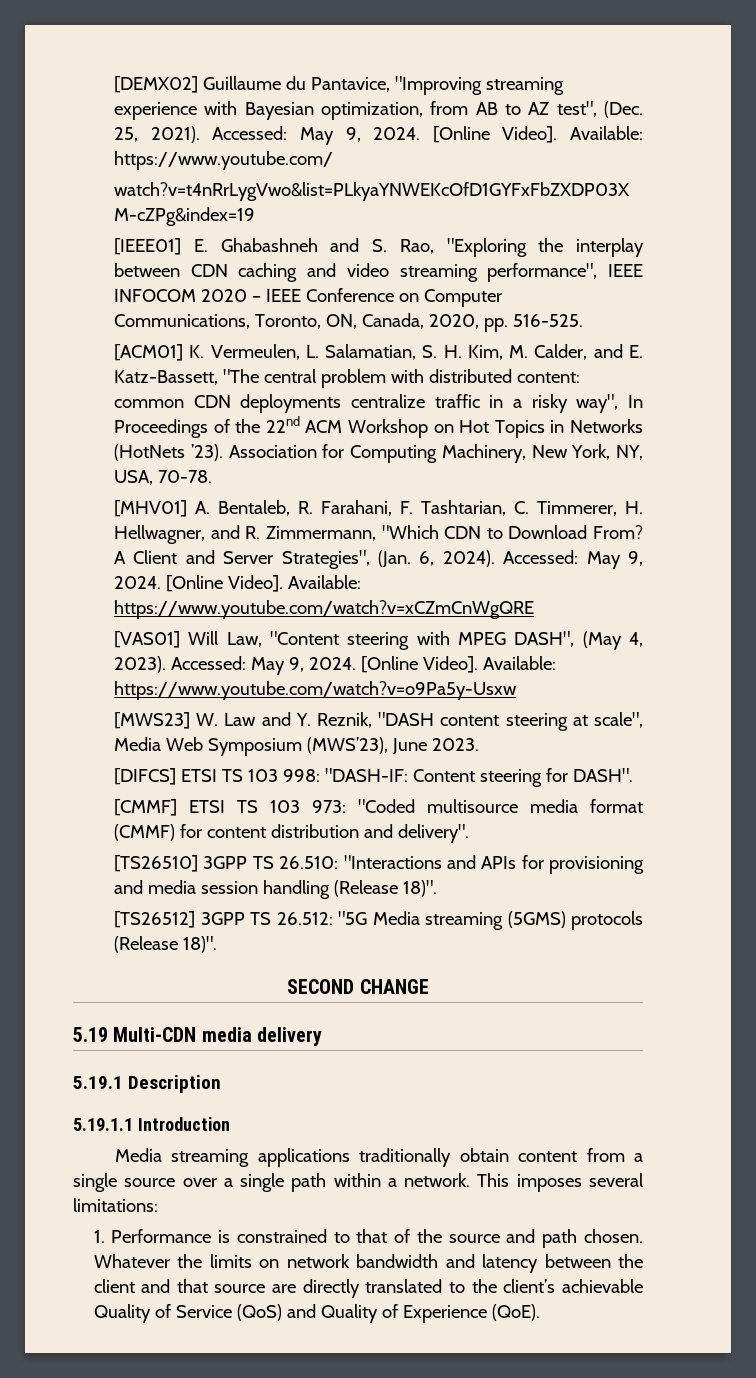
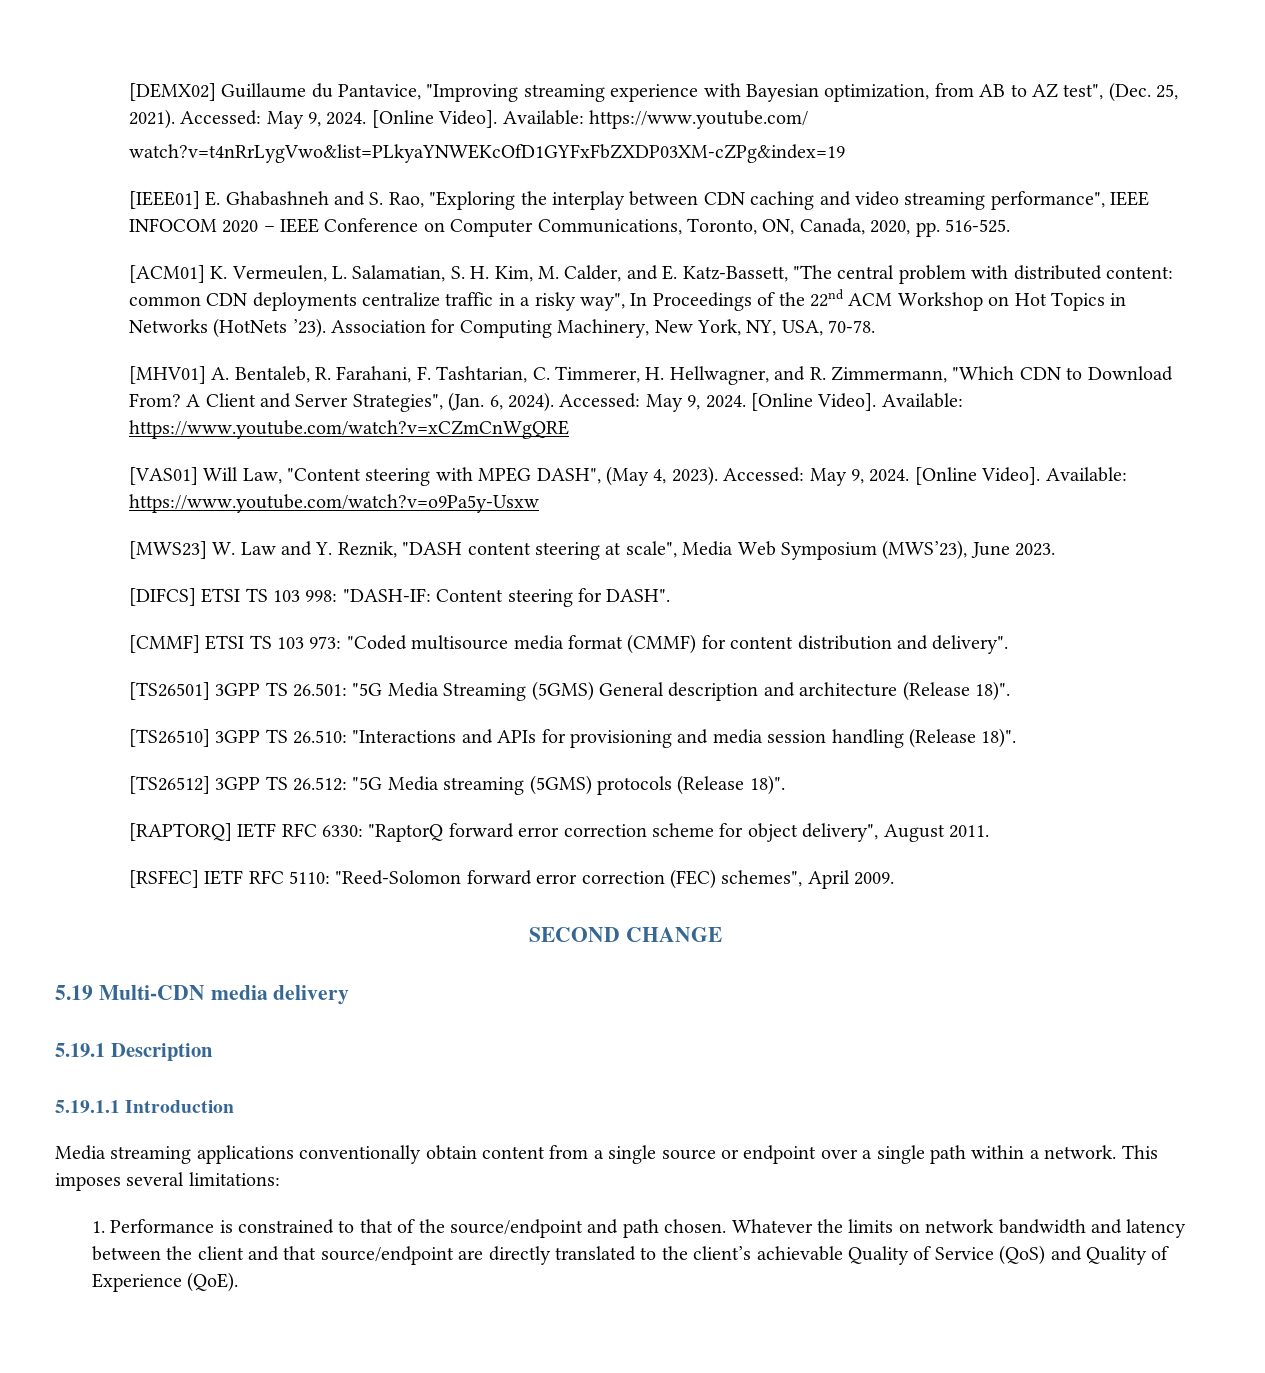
+ [TS26501] 3GPP TS 26.501: "5G Media Streaming (5GMS) General description and architecture (Release 18)".
+ [RAPTORQ] IETF RFC 6330: "RaptorQ forward error correction scheme for object delivery", August 2011.
+ [RSFEC] IETF RFC 5110: "Reed-Solomon forward error correction (FEC) schemes", April 2009.
- Media streaming applications traditionally obtain content from a single source over a single path within a network.
+ Media streaming applications conventionally obtain content from a single source or endpoint over a single path within a network.
- 1. Performance is constrained to that of the source and path chosen.
+ 1. Performance is constrained to that of the source/endpoint and path chosen.
- Whatever the limits on network bandwidth and latency between the client and that source are directly translated to the client’s achievable Quality of Service (QoS) and Quality of Experience (QoE).
+ Whatever the limits on network bandwidth and latency between the client and that source/endpoint are directly translated to the client’s achievable Quality of Service (QoS) and Quality of Experience (QoE).

